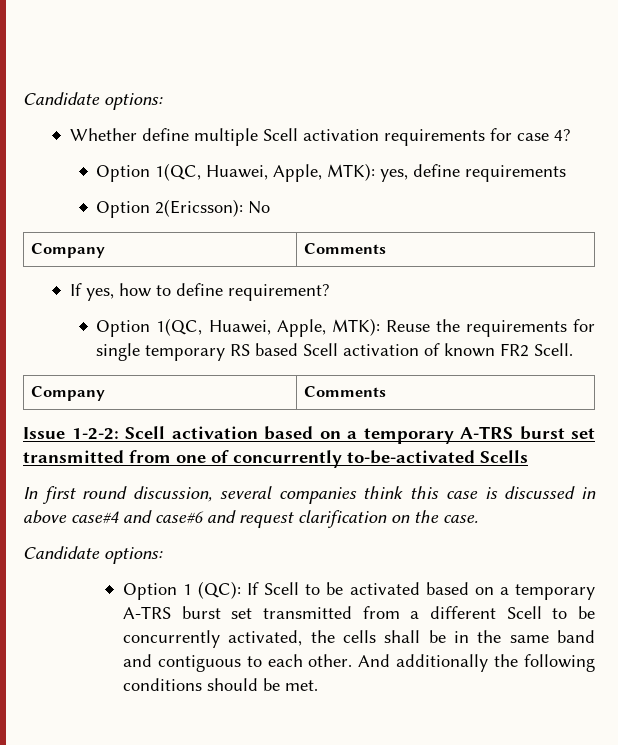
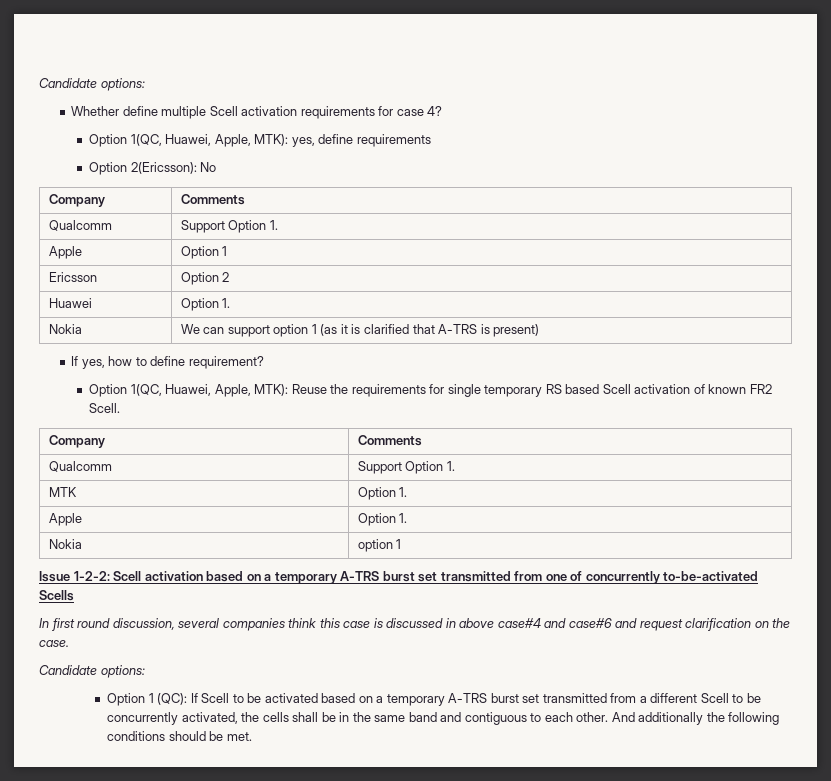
  Option 2(Ericsson): No
  Company | Comments
+ Qualcomm | Support Option 1.
+ Apple | Option 1
+ Ericsson | Option 2
+ Huawei | Option 1.
+ Nokia | We can support option 1 (as it is clarified that A-TRS is present)
  Option 1(QC, Huawei, Apple, MTK): Reuse the requirements for single temporary RS based Scell activation of known FR2 Scell.
  Company | Comments
+ Qualcomm | Support Option 1.
+ MTK | Option 1.
+ Apple | Option 1.
+ Nokia | option 1

